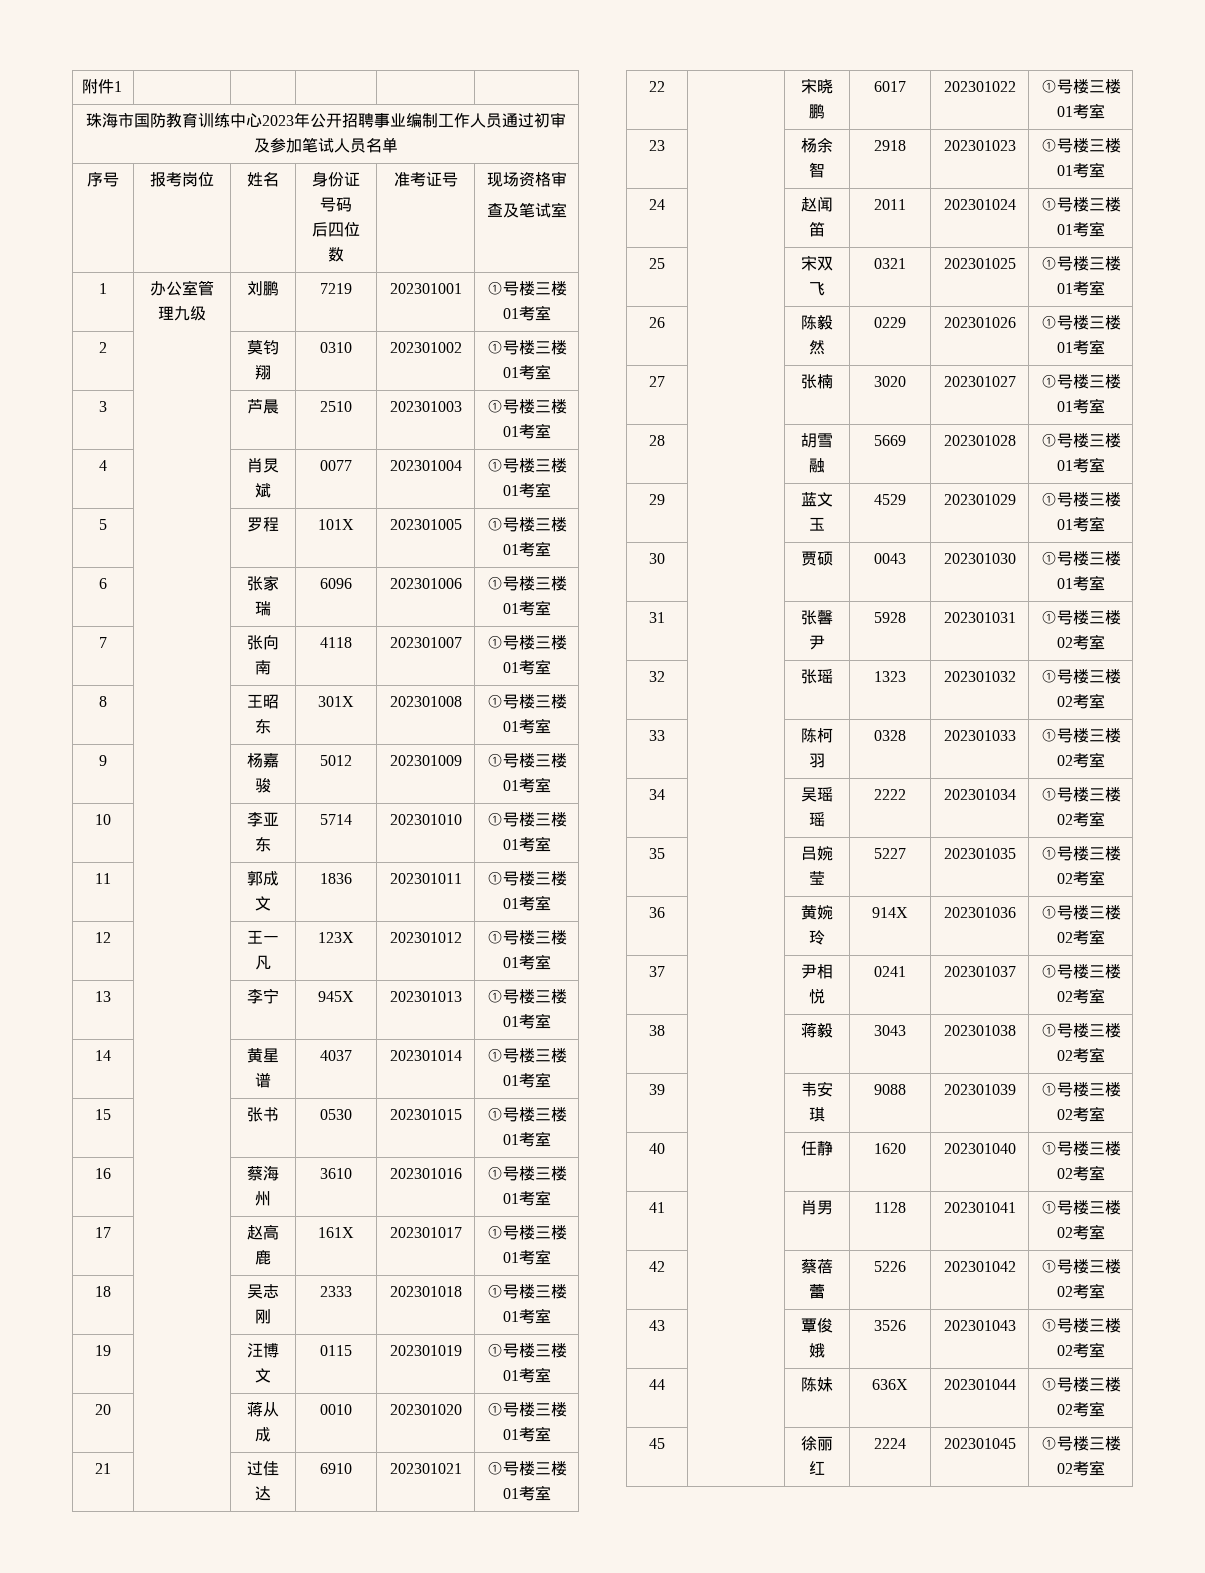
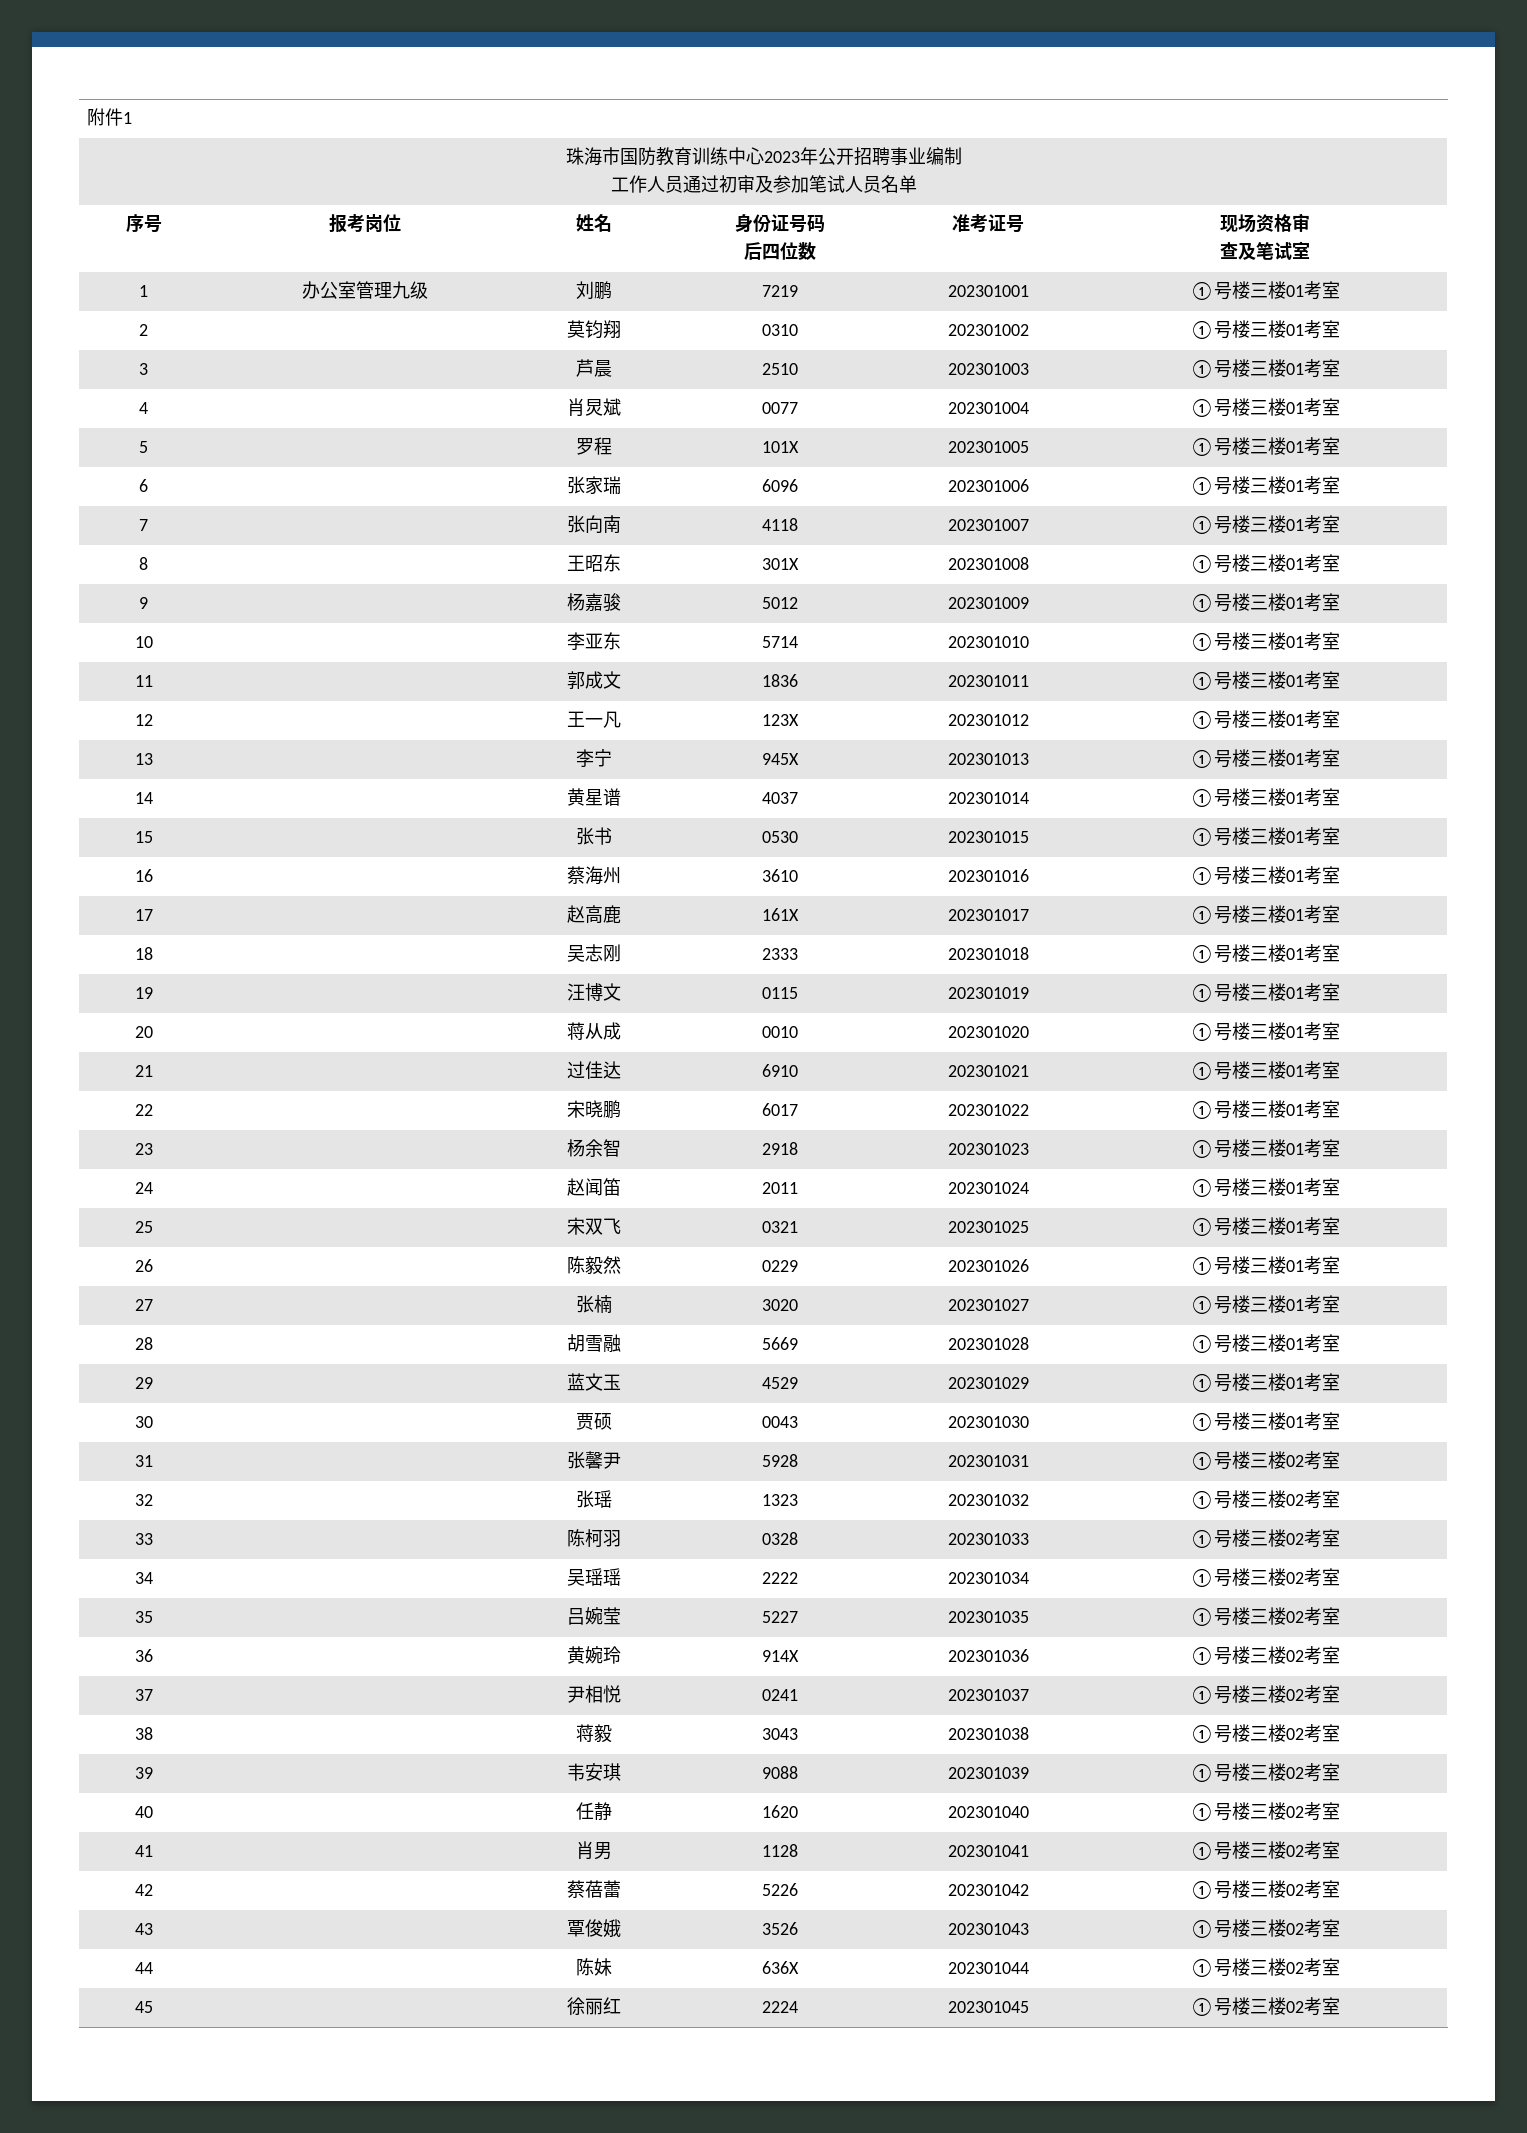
- 珠海市国防教育训练中心2023年公开招聘事业编制工作人员通过初审及参加笔试人员名单
+ 珠海市国防教育训练中心2023年公开招聘事业编制
+ 工作人员通过初审及参加笔试人员名单

